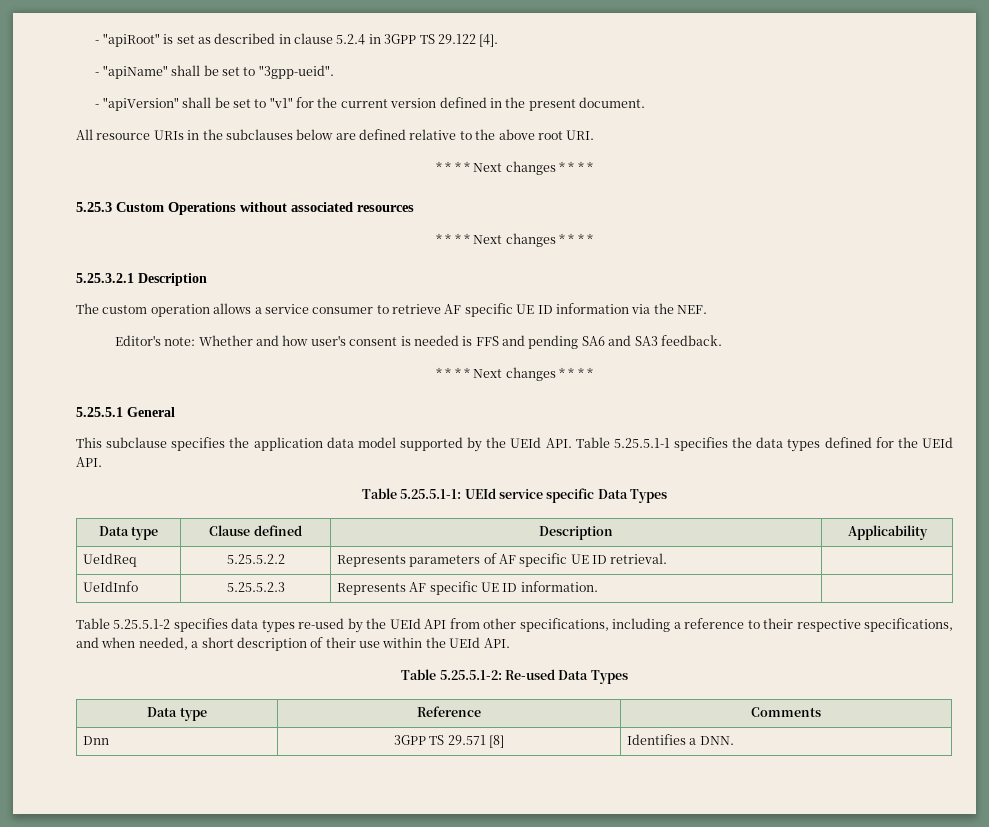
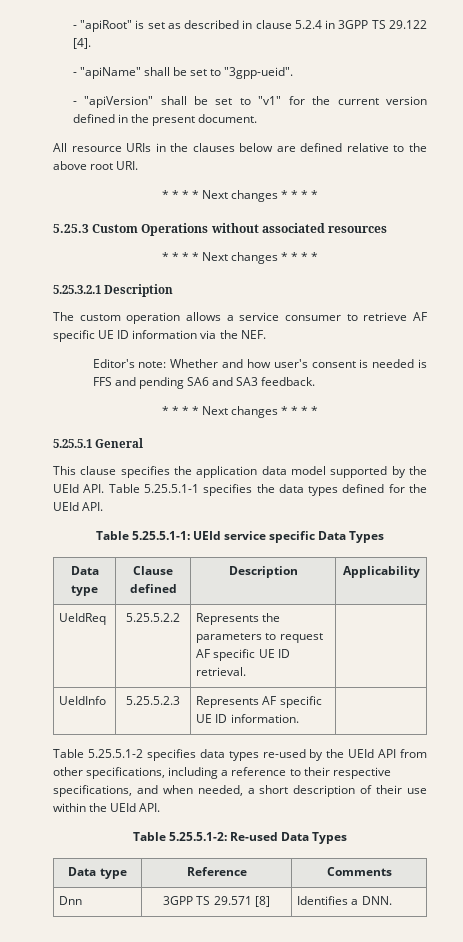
- All resource URIs in the subclauses below are defined relative to the above root URI.
+ All resource URIs in the clauses below are defined relative to the above root URI.
- This subclause specifies the application data model supported by the UEId API. Table 5.25.5.1-1 specifies the data types defined for the UEId API.
+ This clause specifies the application data model supported by the UEId API. Table 5.25.5.1-1 specifies the data types defined for the UEId API.
- UeIdReq | 5.25.5.2.2 | Represents parameters of AF specific UE ID retrieval. |
+ UeIdReq | 5.25.5.2.2 | Represents the parameters to request AF specific UE ID retrieval. |

